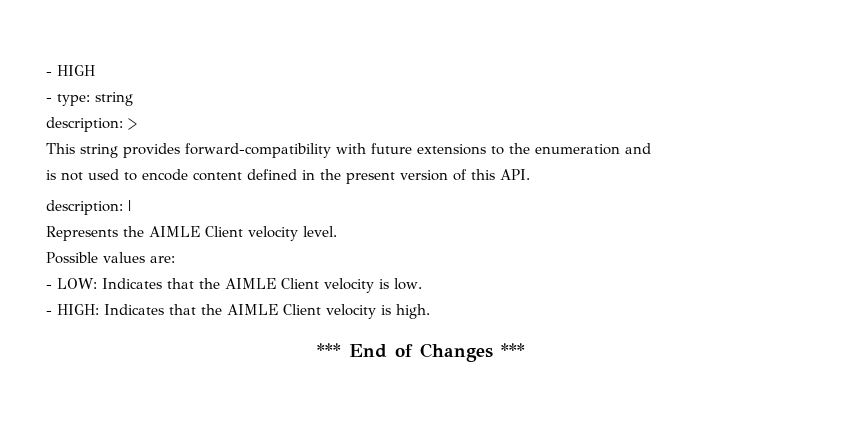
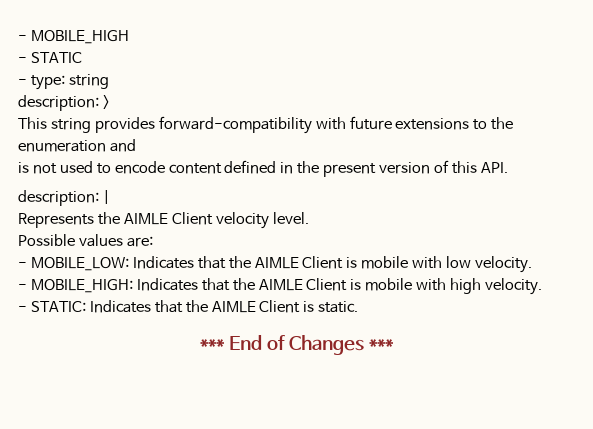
- - HIGH
+ - MOBILE_HIGH
+ - STATIC
- - LOW: Indicates that the AIMLE Client velocity is low.
- - HIGH: Indicates that the AIMLE Client velocity is high.
+ - MOBILE_LOW: Indicates that the AIMLE Client is mobile with low velocity.
+ - MOBILE_HIGH: Indicates that the AIMLE Client is mobile with high velocity.
+ - STATIC: Indicates that the AIMLE Client is static.

